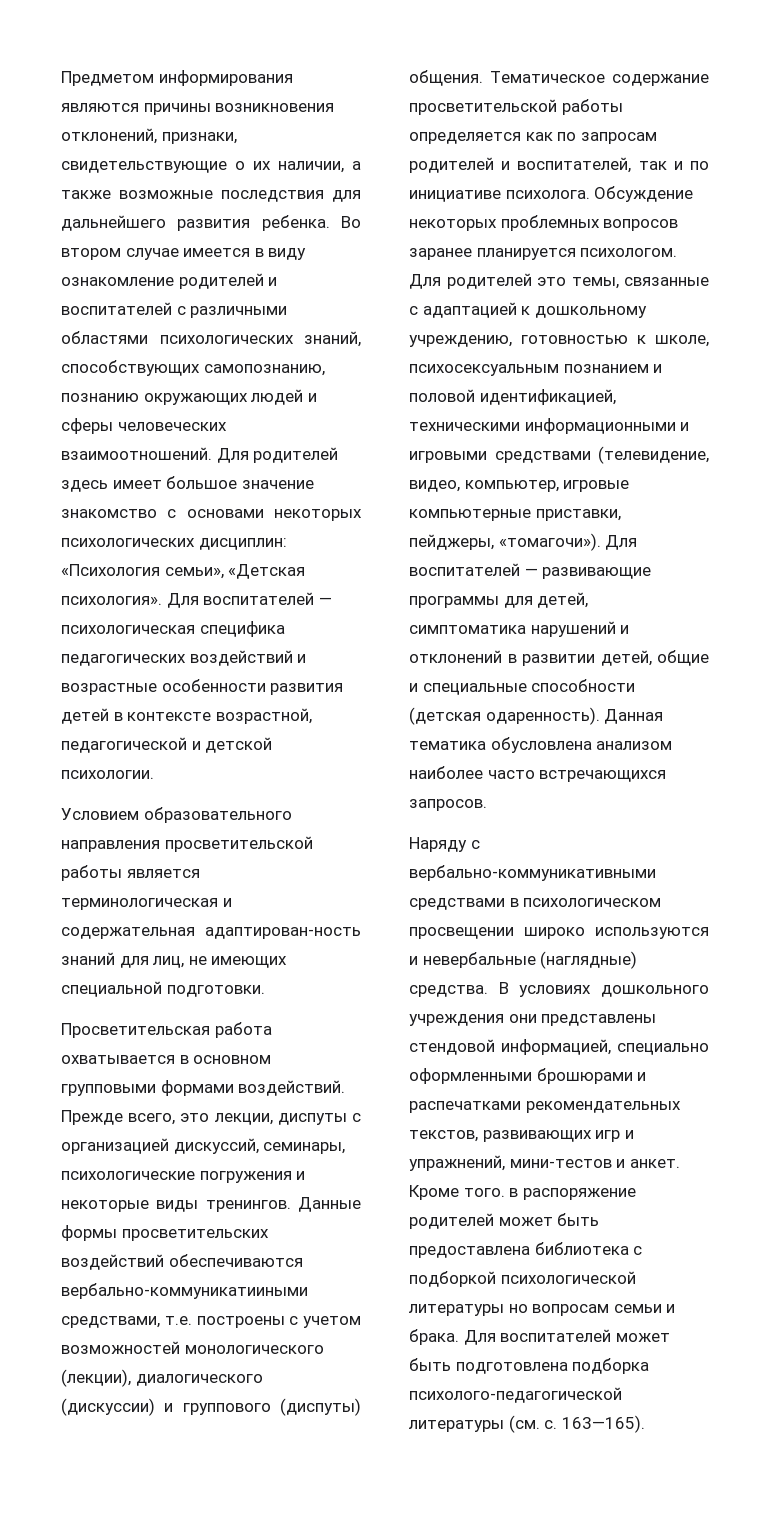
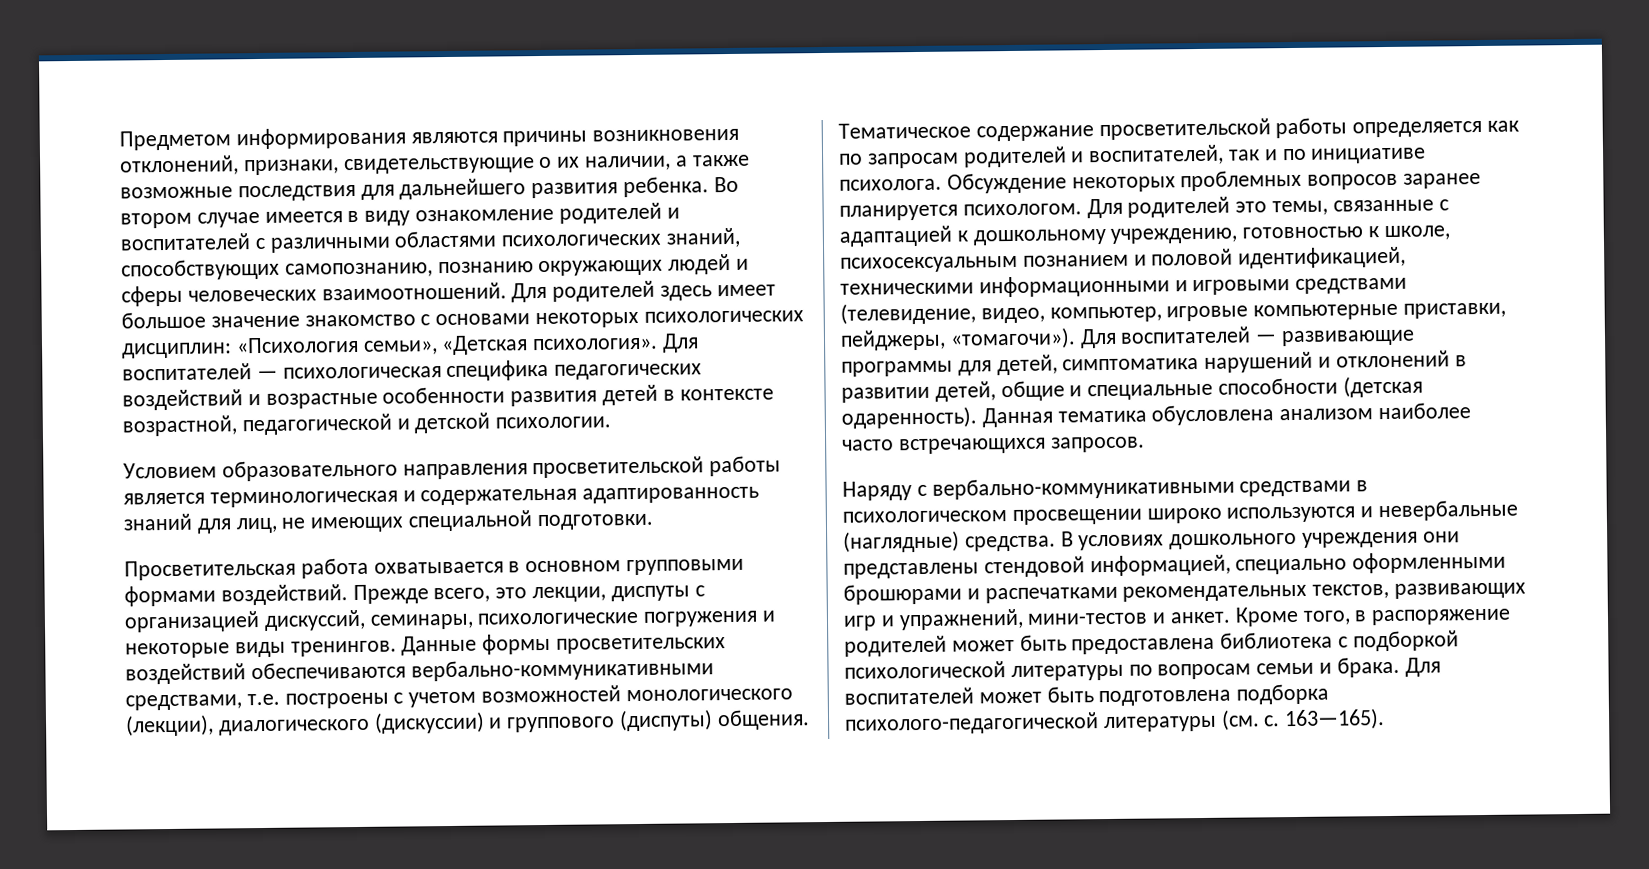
- Условием образовательного направления просветительской работы является терминологическая и содержательная адаптирован-ность знаний для лиц, не имеющих специальной подготовки.
+ Условием образовательного направления просветительской работы является терминологическая и содержательная адаптированность знаний для лиц, не имеющих специальной подготовки.
- Данные формы просветительских воздействий обеспечиваются вербально-коммуникатииными средствами, т.е. построены с учетом возможностей монологического (лекции), диалогического (дискуссии) и группового (диспуты) общения.
+ Данные формы просветительских воздействий обеспечиваются вербально-коммуникативными средствами, т.е. построены с учетом возможностей монологического (лекции), диалогического (дискуссии) и группового (диспуты) общения.
- Кроме того. в распоряжение родителей может быть предоставлена библиотека с подборкой психологической литературы но вопросам семьи и брака.
+ Кроме того, в распоряжение родителей может быть предоставлена библиотека с подборкой психологической литературы по вопросам семьи и брака.

